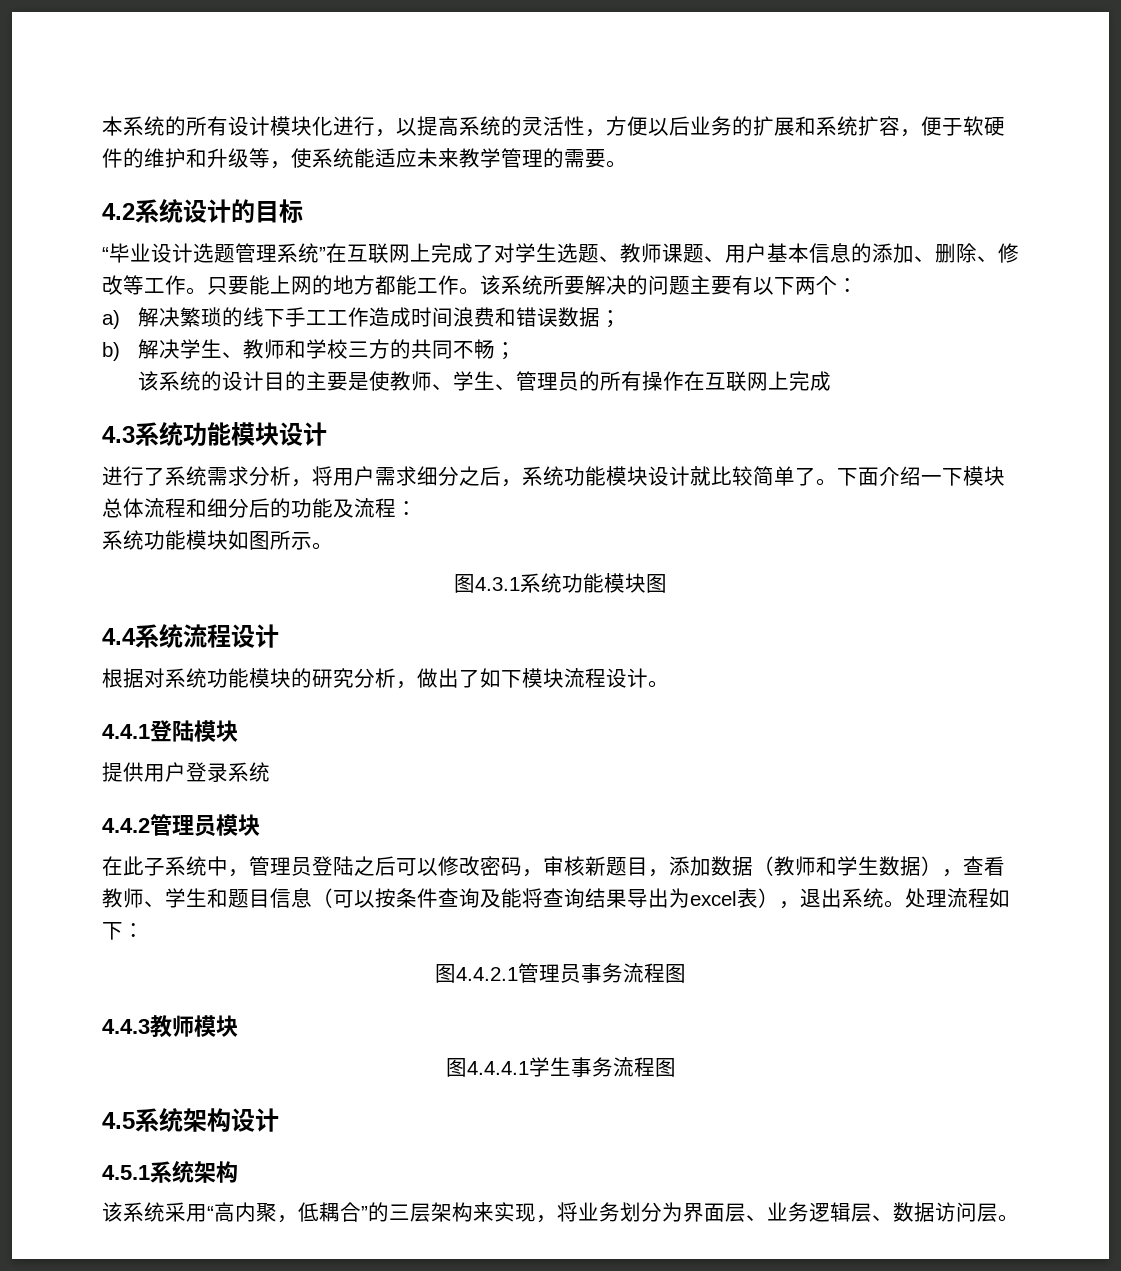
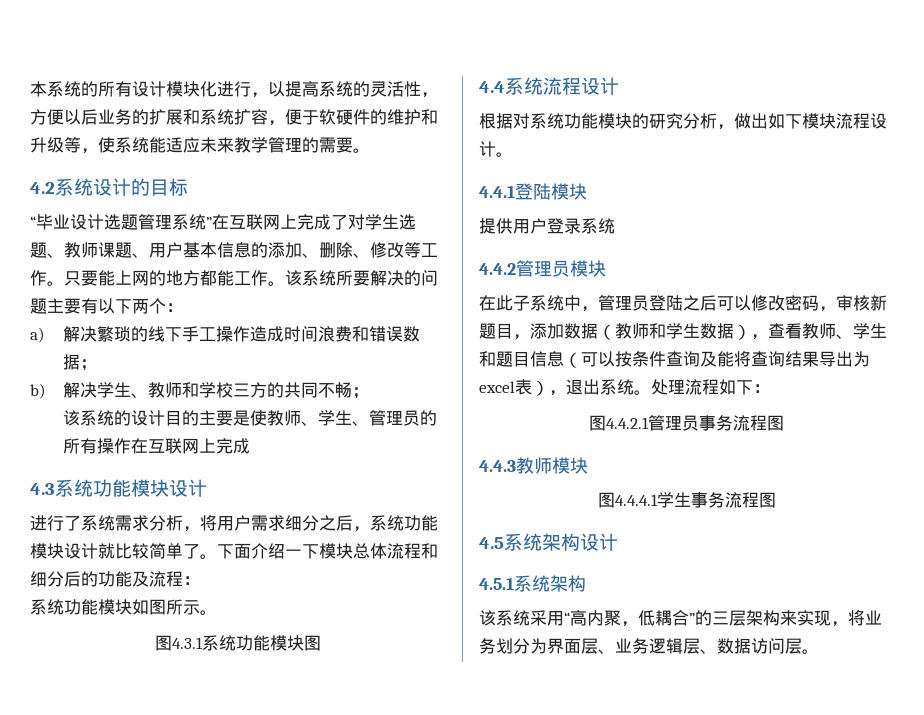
- a)解决繁琐的线下手工工作造成时间浪费和错误数据；
+ a)解决繁琐的线下手工操作造成时间浪费和错误数据；
- 根据对系统功能模块的研究分析，做出了如下模块流程设计。
+ 根据对系统功能模块的研究分析，做出如下模块流程设计。

